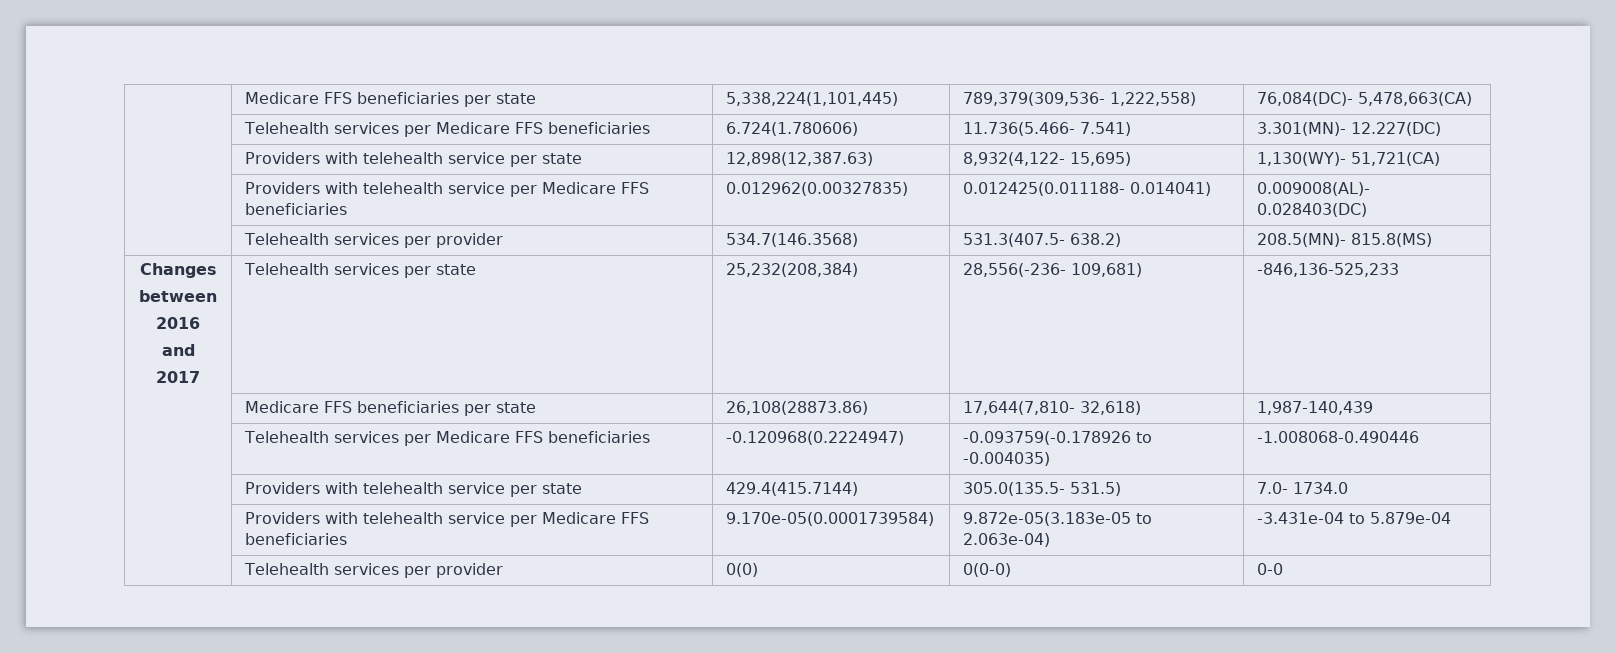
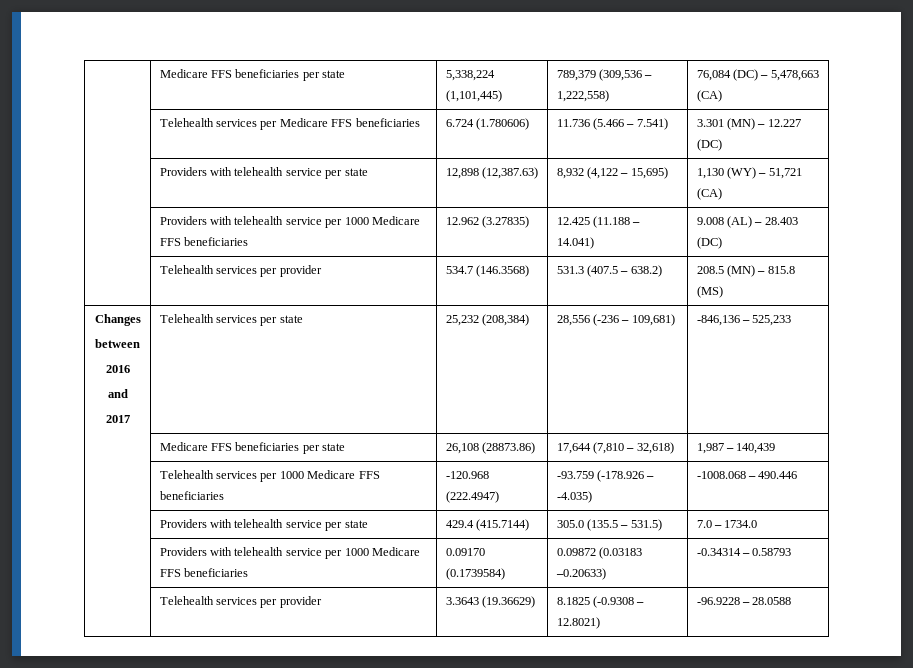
- | Medicare FFS beneficiaries per state | 5,338,224(1,101,445) | 789,379(309,536- 1,222,558) | 76,084(DC)- 5,478,663(CA)
- | Telehealth services per Medicare FFS beneficiaries | 6.724(1.780606) | 11.736(5.466- 7.541) | 3.301(MN)- 12.227(DC)
- | Providers with telehealth service per state | 12,898(12,387.63) | 8,932(4,122- 15,695) | 1,130(WY)- 51,721(CA)
- | Providers with telehealth service per Medicare FFS beneficiaries | 0.012962(0.00327835) | 0.012425(0.011188- 0.014041) | 0.009008(AL)- 0.028403(DC)
- | Telehealth services per provider | 534.7(146.3568) | 531.3(407.5- 638.2) | 208.5(MN)- 815.8(MS)
+ | Medicare FFS beneficiaries per state | 5,338,224 (1,101,445) | 789,379 (309,536 – 1,222,558) | 76,084 (DC) – 5,478,663 (CA)
+ | Telehealth services per Medicare FFS beneficiaries | 6.724 (1.780606) | 11.736 (5.466 – 7.541) | 3.301 (MN) – 12.227 (DC)
+ | Providers with telehealth service per state | 12,898 (12,387.63) | 8,932 (4,122 – 15,695) | 1,130 (WY) – 51,721 (CA)
+ | Providers with telehealth service per 1000 Medicare FFS beneficiaries | 12.962 (3.27835) | 12.425 (11.188 – 14.041) | 9.008 (AL) – 28.403 (DC)
+ | Telehealth services per provider | 534.7 (146.3568) | 531.3 (407.5 – 638.2) | 208.5 (MN) – 815.8 (MS)
  Changes
  between
  2016
  and
- 2017 | Telehealth services per state | 25,232(208,384) | 28,556(-236- 109,681) | -846,136-525,233
- | Medicare FFS beneficiaries per state | 26,108(28873.86) | 17,644(7,810- 32,618) | 1,987-140,439
- | Telehealth services per Medicare FFS beneficiaries | -0.120968(0.2224947) | -0.093759(-0.178926 to -0.004035) | -1.008068-0.490446
- | Providers with telehealth service per state | 429.4(415.7144) | 305.0(135.5- 531.5) | 7.0- 1734.0
+ 2017 | Telehealth services per state | 25,232 (208,384) | 28,556 (-236 – 109,681) | -846,136 – 525,233
+ | Medicare FFS beneficiaries per state | 26,108 (28873.86) | 17,644 (7,810 – 32,618) | 1,987 – 140,439
+ | Telehealth services per 1000 Medicare FFS beneficiaries | -120.968 (222.4947) | -93.759 (-178.926 – -4.035) | -1008.068 – 490.446
+ | Providers with telehealth service per state | 429.4 (415.7144) | 305.0 (135.5 – 531.5) | 7.0 – 1734.0
- | Providers with telehealth service per Medicare FFS beneficiaries | 9.170e-05(0.0001739584) | 9.872e-05(3.183e-05 to 2.063e-04) | -3.431e-04 to 5.879e-04
- | Telehealth services per provider | 0(0) | 0(0-0) | 0-0
+ | Providers with telehealth service per 1000 Medicare FFS beneficiaries | 0.09170 (0.1739584) | 0.09872 (0.03183 –0.20633) | -0.34314 – 0.58793
+ | Telehealth services per provider | 3.3643 (19.36629) | 8.1825 (-0.9308 – 12.8021) | -96.9228 – 28.0588

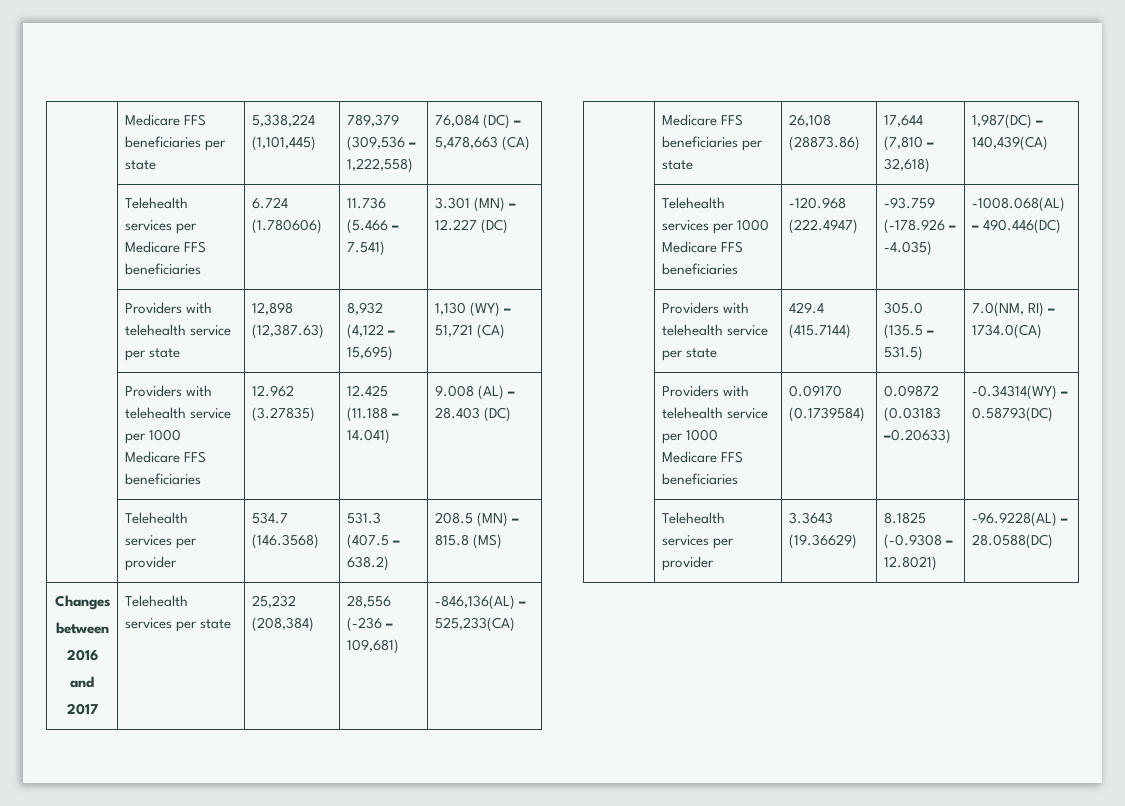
  Changes
  between
  2016
  and
- 2017 | Telehealth services per state | 25,232 (208,384) | 28,556 (-236 – 109,681) | -846,136 – 525,233
+ 2017 | Telehealth services per state | 25,232 (208,384) | 28,556 (-236 – 109,681) | -846,136(AL) – 525,233(CA)
- | Medicare FFS beneficiaries per state | 26,108 (28873.86) | 17,644 (7,810 – 32,618) | 1,987 – 140,439
+ | Medicare FFS beneficiaries per state | 26,108 (28873.86) | 17,644 (7,810 – 32,618) | 1,987(DC) – 140,439(CA)
- | Telehealth services per 1000 Medicare FFS beneficiaries | -120.968 (222.4947) | -93.759 (-178.926 – -4.035) | -1008.068 – 490.446
+ | Telehealth services per 1000 Medicare FFS beneficiaries | -120.968 (222.4947) | -93.759 (-178.926 – -4.035) | -1008.068(AL) – 490.446(DC)
- | Providers with telehealth service per state | 429.4 (415.7144) | 305.0 (135.5 – 531.5) | 7.0 – 1734.0
+ | Providers with telehealth service per state | 429.4 (415.7144) | 305.0 (135.5 – 531.5) | 7.0(NM, RI) – 1734.0(CA)
- | Providers with telehealth service per 1000 Medicare FFS beneficiaries | 0.09170 (0.1739584) | 0.09872 (0.03183 –0.20633) | -0.34314 – 0.58793
+ | Providers with telehealth service per 1000 Medicare FFS beneficiaries | 0.09170 (0.1739584) | 0.09872 (0.03183 –0.20633) | -0.34314(WY) – 0.58793(DC)
- | Telehealth services per provider | 3.3643 (19.36629) | 8.1825 (-0.9308 – 12.8021) | -96.9228 – 28.0588
+ | Telehealth services per provider | 3.3643 (19.36629) | 8.1825 (-0.9308 – 12.8021) | -96.9228(AL) – 28.0588(DC)

